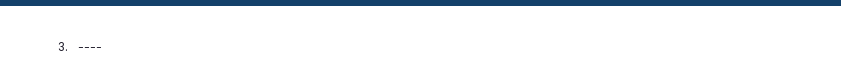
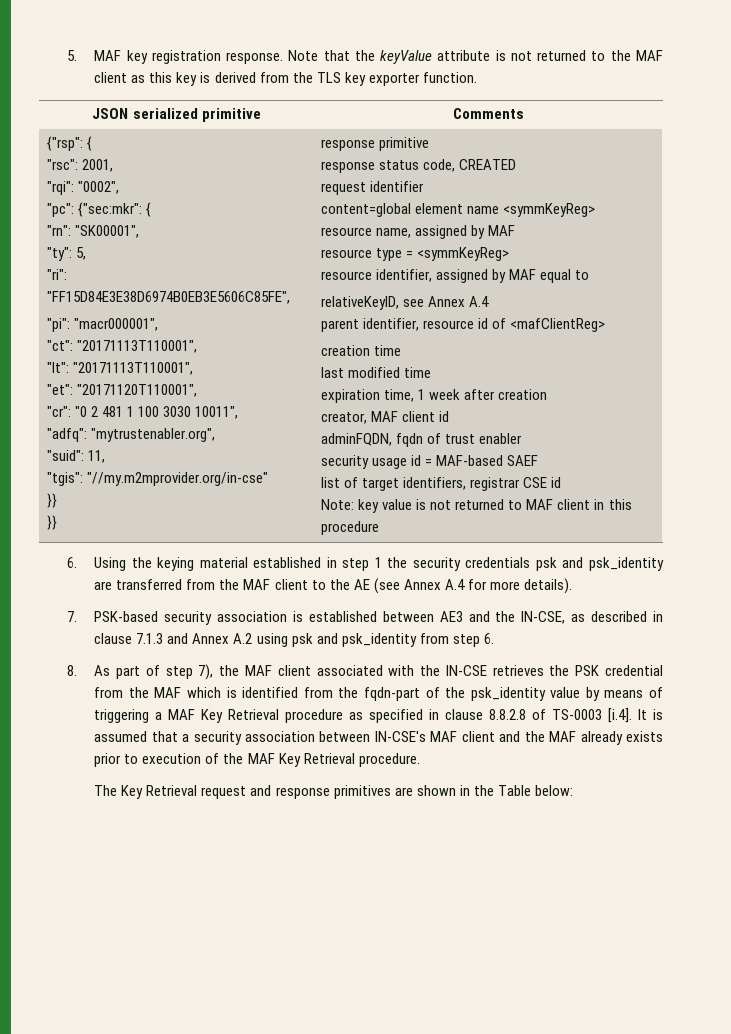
- 3. ----
+ 5. MAF key registration response. Note that the keyValue attribute is not returned to the MAF client as this key is derived from the TLS key exporter function.
+ JSON serialized primitive | Comments
+ {"rsp": {
+ "rsc": 2001,
+ "rqi": "0002",
+ "pc": {"sec:mkr": {
+ "rn": "SK00001",
+ "ty": 5,
+ "ri": "FF15D84E3E38D6974B0EB3E5606C85FE",
+ "pi": "macr000001",
+ "ct": "20171113T110001",
+ "lt": "20171113T110001",
+ "et": "20171120T110001",
+ "cr": "0 2 481 1 100 3030 10011",
+ "adfq": "mytrustenabler.org",
+ "suid": 11,
+ "tgis": "//my.m2mprovider.org/in-cse"
+ }}
+ }} | response primitive
+ response status code, CREATED
+ request identifier
+ content=global element name <symmKeyReg>
+ resource name, assigned by MAF
+ resource type = <symmKeyReg>
+ resource identifier, assigned by MAF equal to
+ relativeKeyID, see Annex A.4
+ parent identifier, resource id of <mafClientReg>
+ creation time
+ last modified time
+ expiration time, 1 week after creation
+ creator, MAF client id
+ adminFQDN, fqdn of trust enabler
+ security usage id = MAF-based SAEF
+ list of target identifiers, registrar CSE id
+ Note: key value is not returned to MAF client in this procedure
+ 6. Using the keying material established in step 1 the security credentials psk and psk_identity are transferred from the MAF client to the AE (see Annex A.4 for more details).
+ 7. PSK-based security association is established between AE3 and the IN-CSE, as described in clause 7.1.3 and Annex A.2 using psk and psk_identity from step 6.
+ 8. As part of step 7), the MAF client associated with the IN-CSE retrieves the PSK credential from the MAF which is identified from the fqdn-part of the psk_identity value by means of triggering a MAF Key Retrieval procedure as specified in clause 8.8.2.8 of TS-0003 [i.4]. It is assumed that a security association between IN-CSE's MAF client and the MAF already exists prior to execution of the MAF Key Retrieval procedure.
+ The Key Retrieval request and response primitives are shown in the Table below:

